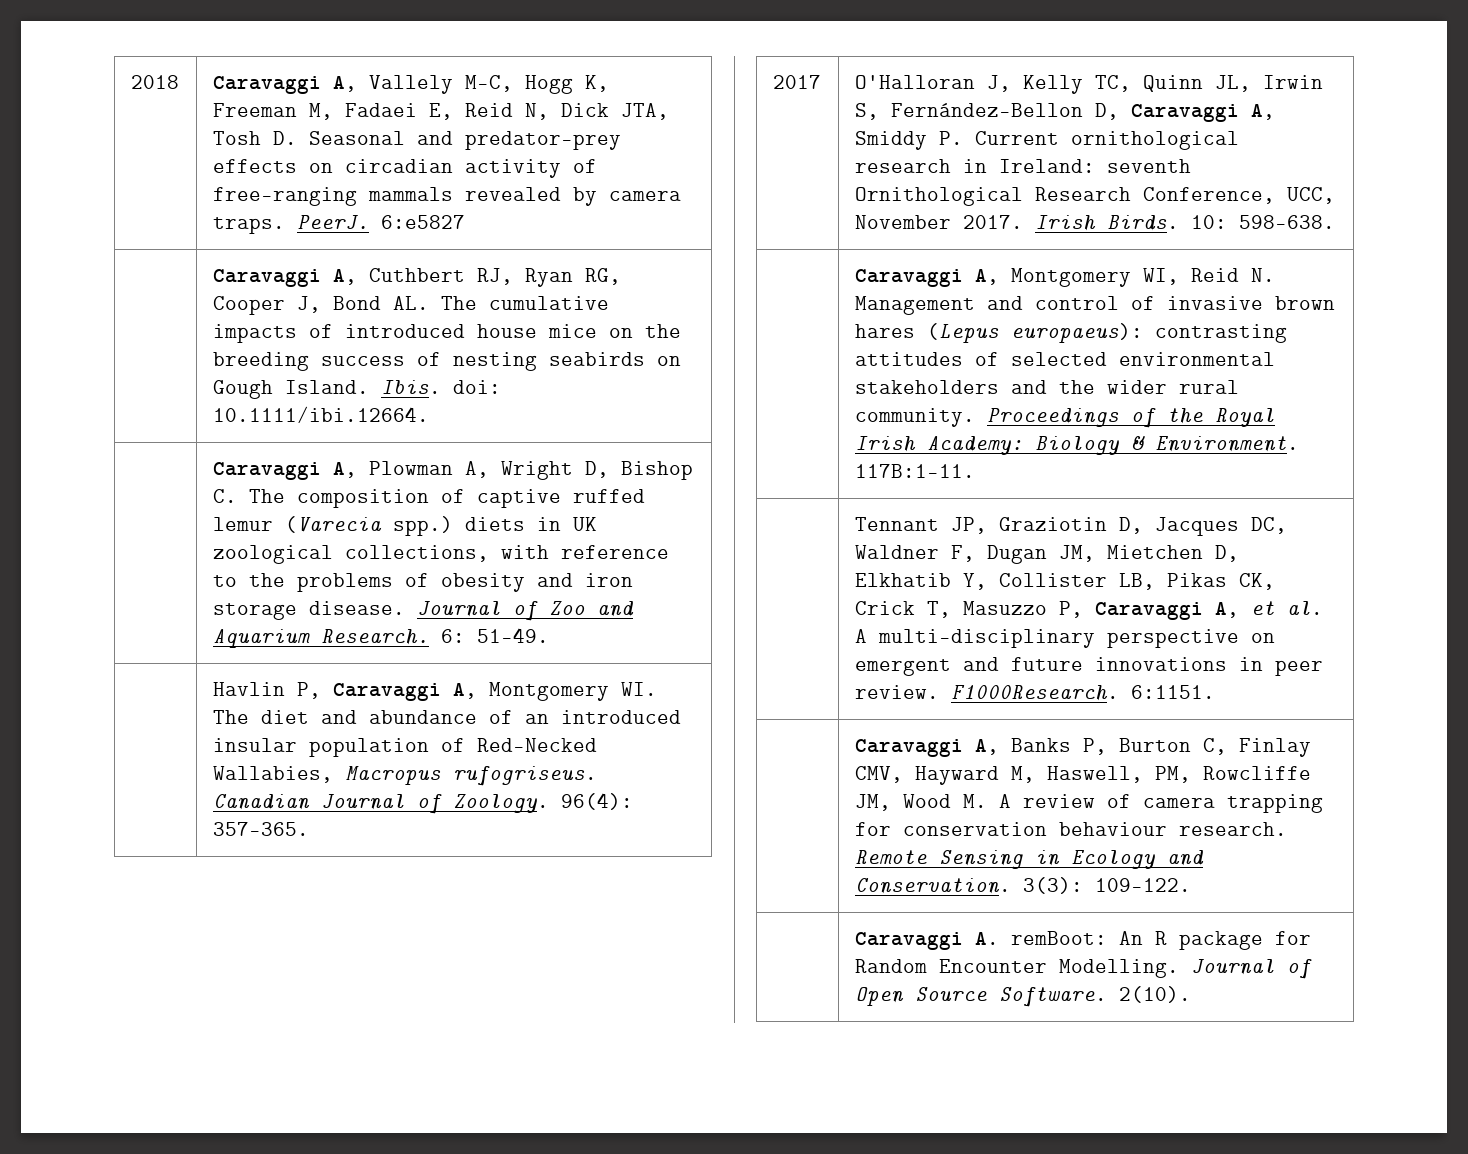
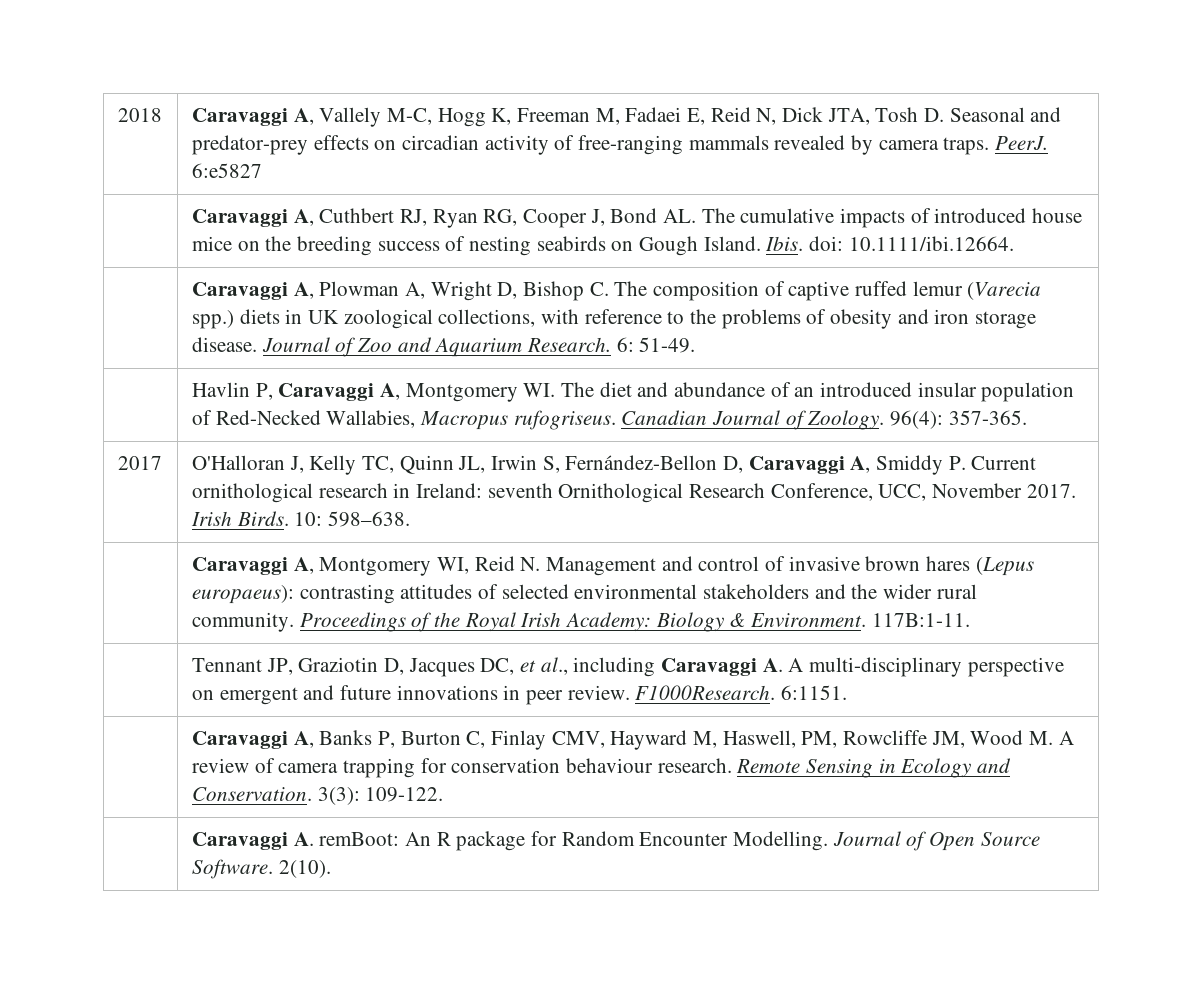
- | Tennant JP, Graziotin D, Jacques DC, Waldner F, Dugan JM, Mietchen D, Elkhatib Y, Collister LB, Pikas CK, Crick T, Masuzzo P, Caravaggi A, et al. A multi-disciplinary perspective on emergent and future innovations in peer review. F1000Research. 6:1151.
+ | Tennant JP, Graziotin D, Jacques DC, et al., including Caravaggi A. A multi-disciplinary perspective on emergent and future innovations in peer review. F1000Research. 6:1151.

